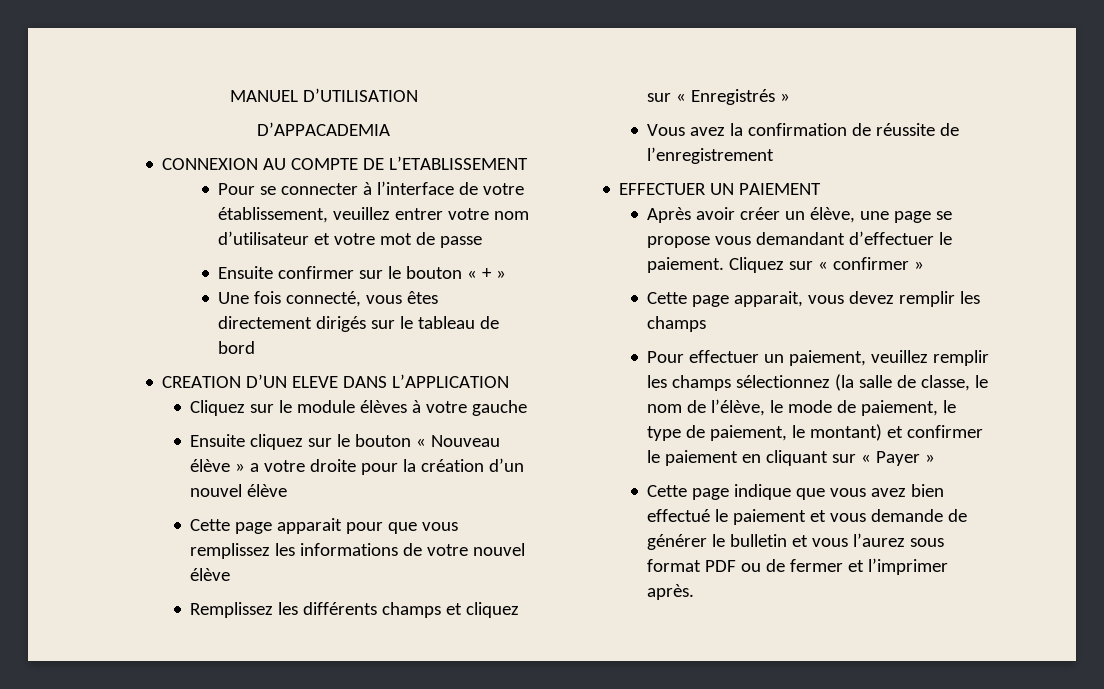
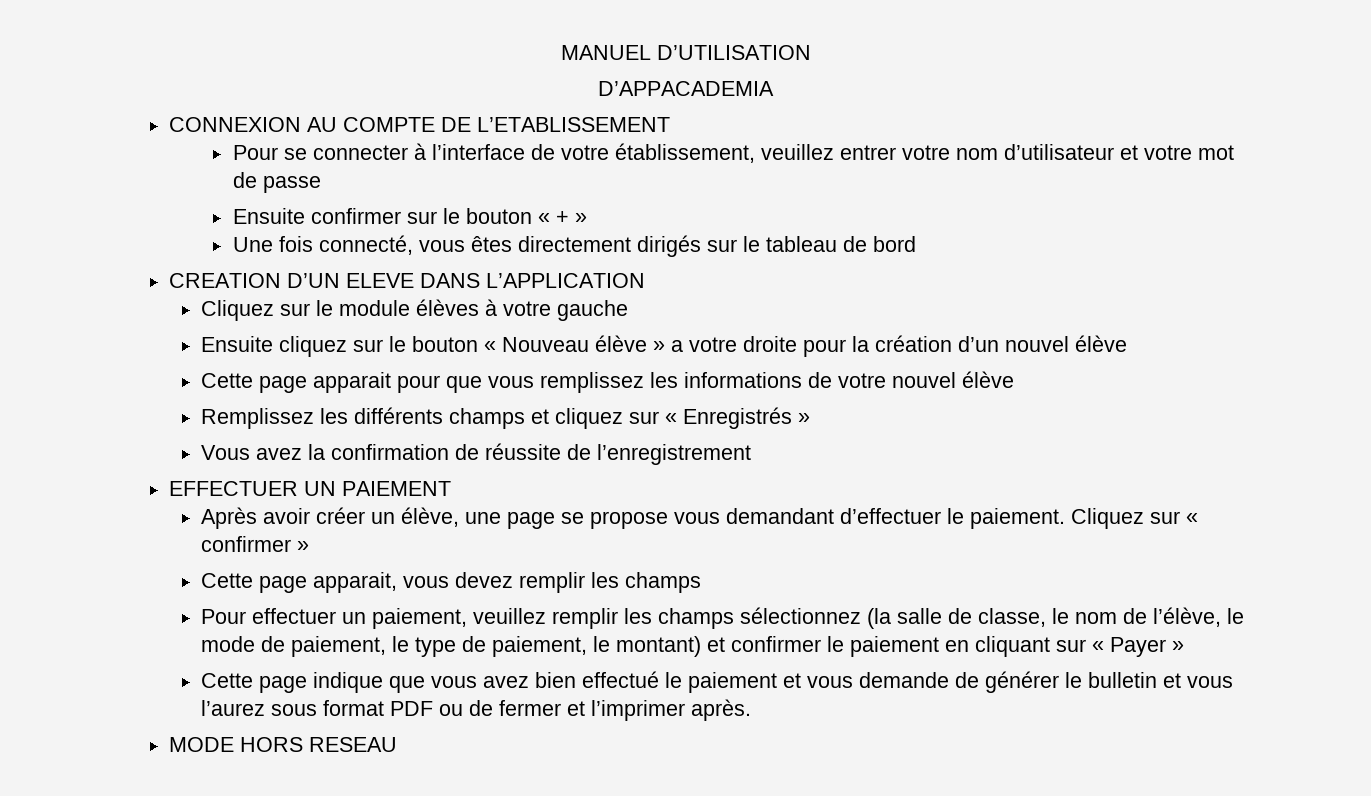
+ MODE HORS RESEAU

